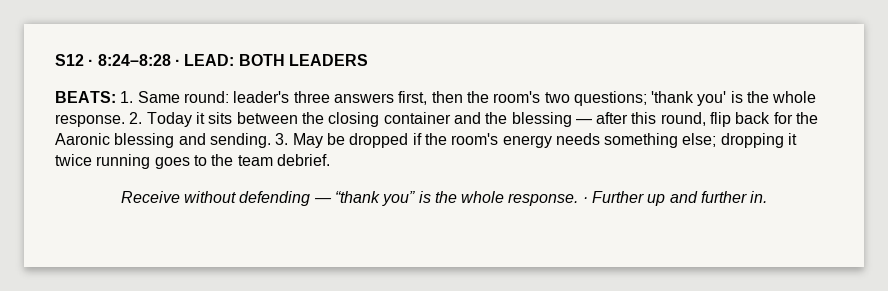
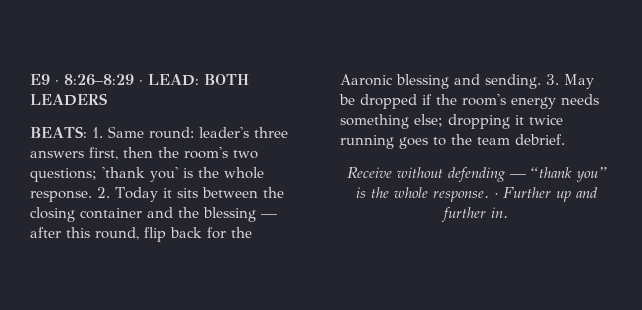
- S12 · 8:24–8:28 · LEAD: BOTH LEADERS
+ E9 · 8:26–8:29 · LEAD: BOTH LEADERS

